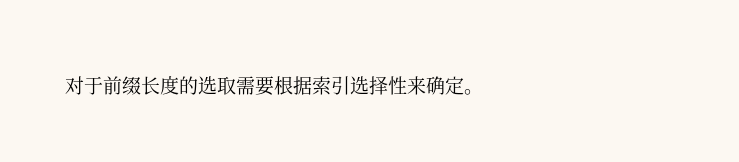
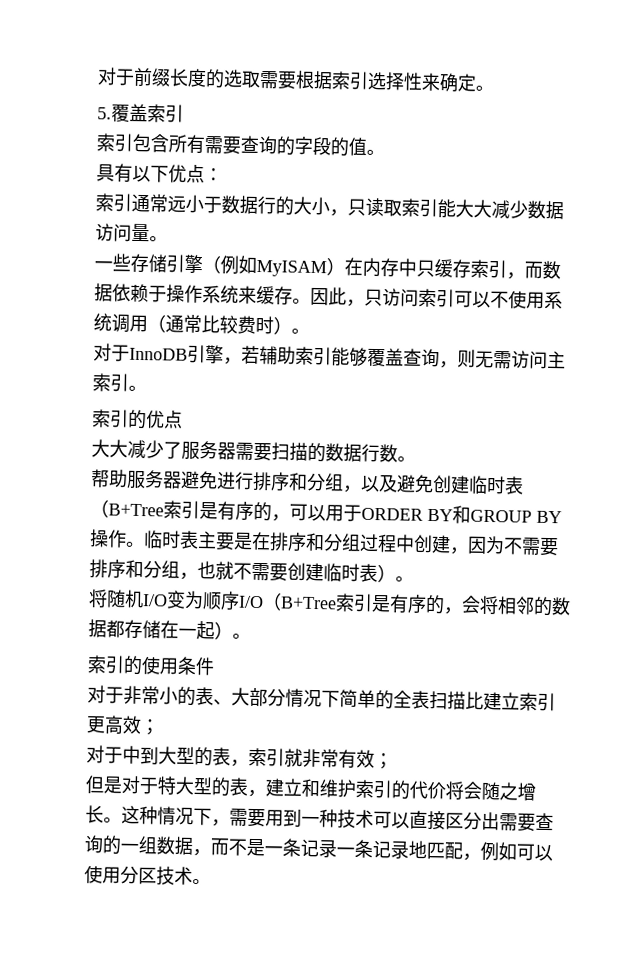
+ 5.覆盖索引
+ 索引包含所有需要查询的字段的值。
+ 具有以下优点：
+ 索引通常远小于数据行的大小，只读取索引能大大减少数据访问量。
+ 一些存储引擎（例如MyISAM）在内存中只缓存索引，而数据依赖于操作系统来缓存。因此，只访问索引可以不使用系统调用（通常比较费时）。
+ 对于InnoDB引擎，若辅助索引能够覆盖查询，则无需访问主索引。
+ 索引的优点
+ 大大减少了服务器需要扫描的数据行数。
+ 帮助服务器避免进行排序和分组，以及避免创建临时表（B+Tree索引是有序的，可以用于ORDER BY和GROUP BY操作。临时表主要是在排序和分组过程中创建，因为不需要排序和分组，也就不需要创建临时表）。
+ 将随机I/O变为顺序I/O（B+Tree索引是有序的，会将相邻的数据都存储在一起）。
+ 索引的使用条件
+ 对于非常小的表、大部分情况下简单的全表扫描比建立索引更高效；
+ 对于中到大型的表，索引就非常有效；
+ 但是对于特大型的表，建立和维护索引的代价将会随之增长。这种情况下，需要用到一种技术可以直接区分出需要查询的一组数据，而不是一条记录一条记录地匹配，例如可以使用分区技术。

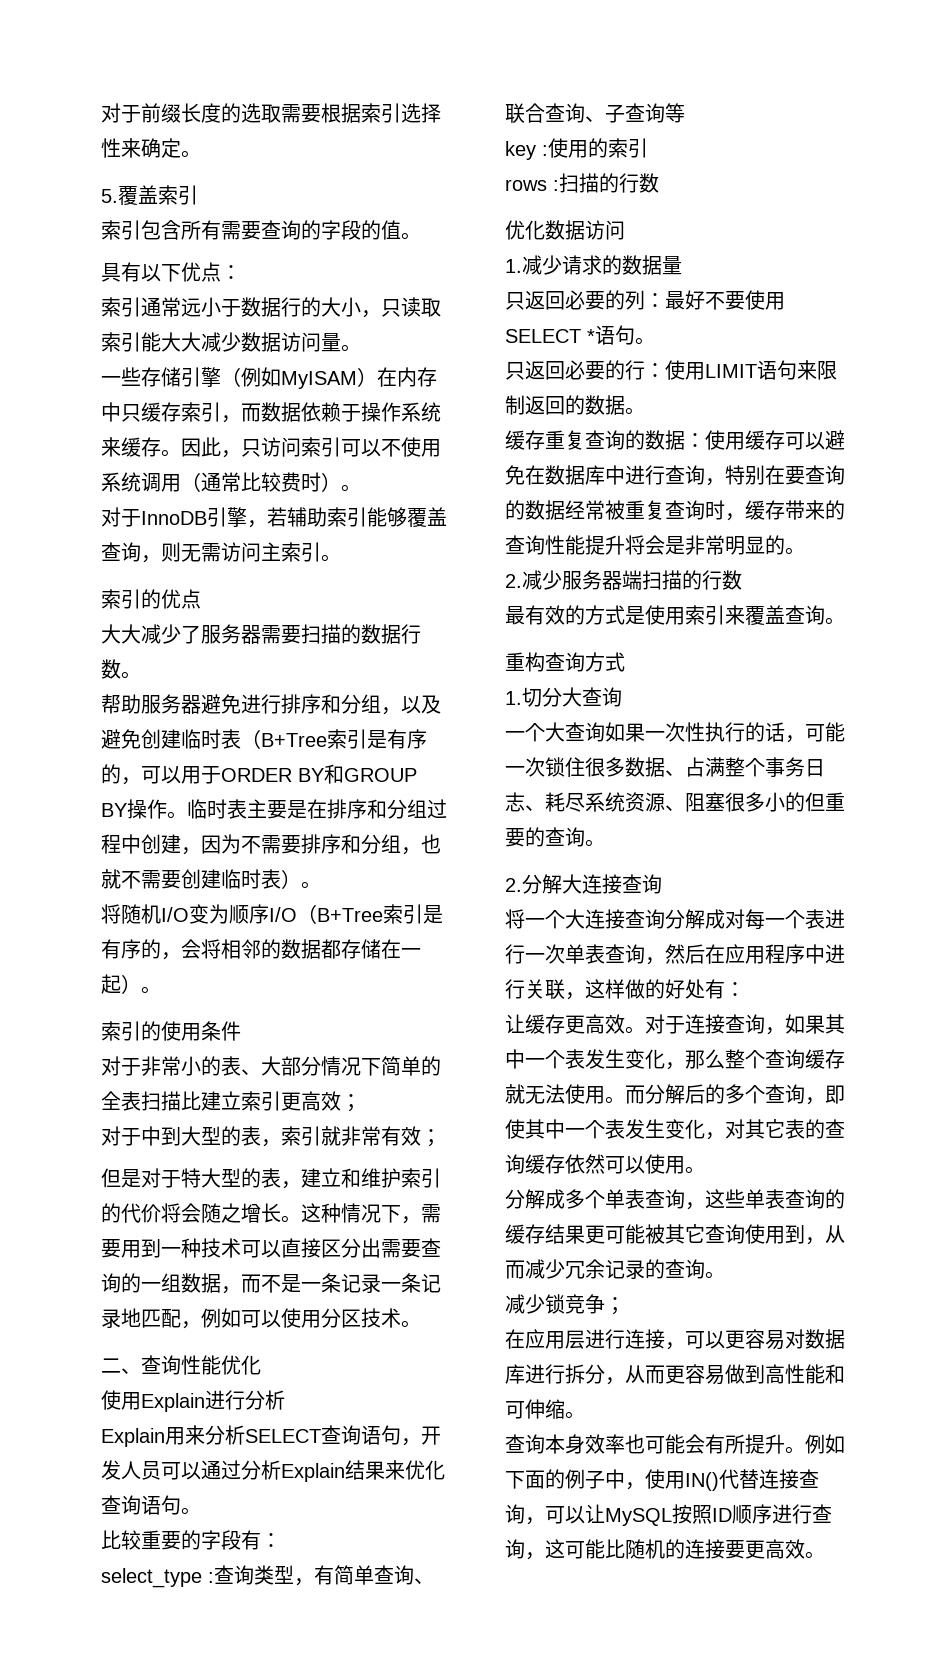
+ 二、查询性能优化
+ 使用Explain进行分析
+ Explain用来分析SELECT查询语句，开发人员可以通过分析Explain结果来优化查询语句。
+ 比较重要的字段有：
+ select_type :查询类型，有简单查询、联合查询、子查询等
+ key :使用的索引
+ rows :扫描的行数
+ 优化数据访问
+ 1.减少请求的数据量
+ 只返回必要的列：最好不要使用SELECT *语句。
+ 只返回必要的行：使用LIMIT语句来限制返回的数据。
+ 缓存重复查询的数据：使用缓存可以避免在数据库中进行查询，特别在要查询的数据经常被重复查询时，缓存带来的查询性能提升将会是非常明显的。
+ 2.减少服务器端扫描的行数
+ 最有效的方式是使用索引来覆盖查询。
+ 重构查询方式
+ 1.切分大查询
+ 一个大查询如果一次性执行的话，可能一次锁住很多数据、占满整个事务日志、耗尽系统资源、阻塞很多小的但重要的查询。
+ 2.分解大连接查询
+ 将一个大连接查询分解成对每一个表进行一次单表查询，然后在应用程序中进行关联，这样做的好处有：
+ 让缓存更高效。对于连接查询，如果其中一个表发生变化，那么整个查询缓存就无法使用。而分解后的多个查询，即使其中一个表发生变化，对其它表的查询缓存依然可以使用。
+ 分解成多个单表查询，这些单表查询的缓存结果更可能被其它查询使用到，从而减少冗余记录的查询。
+ 减少锁竞争；
+ 在应用层进行连接，可以更容易对数据库进行拆分，从而更容易做到高性能和可伸缩。
+ 查询本身效率也可能会有所提升。例如下面的例子中，使用IN()代替连接查询，可以让MySQL按照ID顺序进行查询，这可能比随机的连接要更高效。

